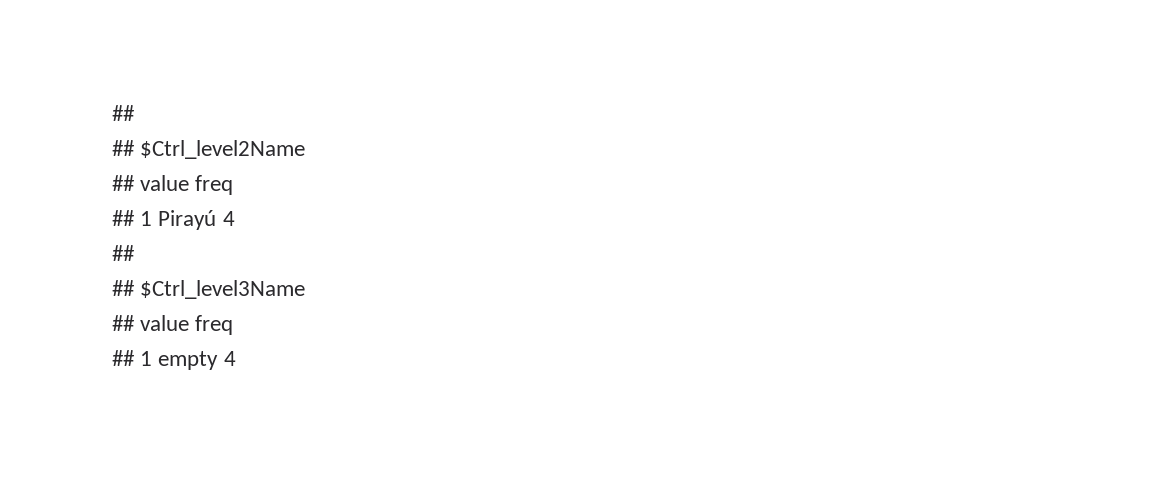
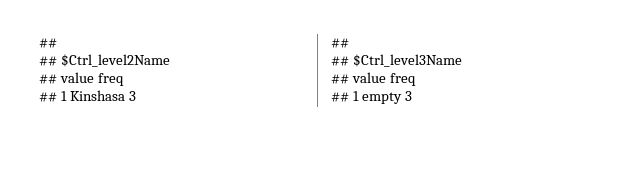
- ## 1 Pirayú 4
+ ## 1 Kinshasa 3
- ## 1 empty 4
+ ## 1 empty 3

